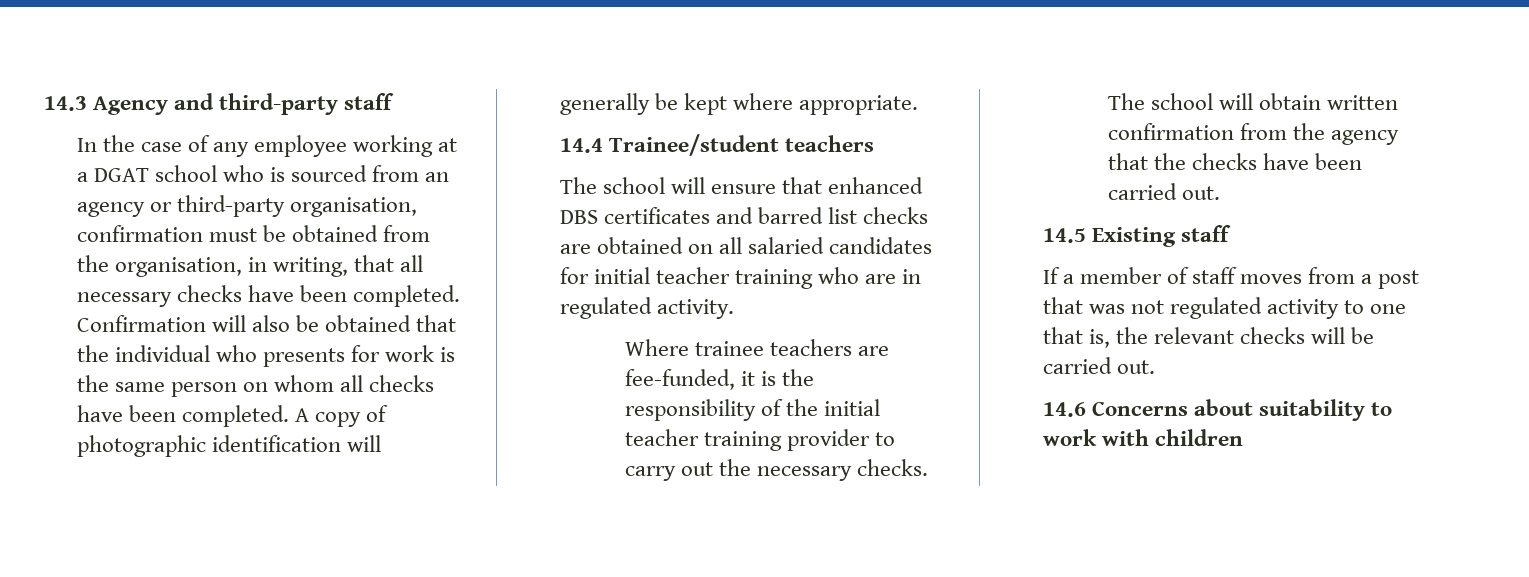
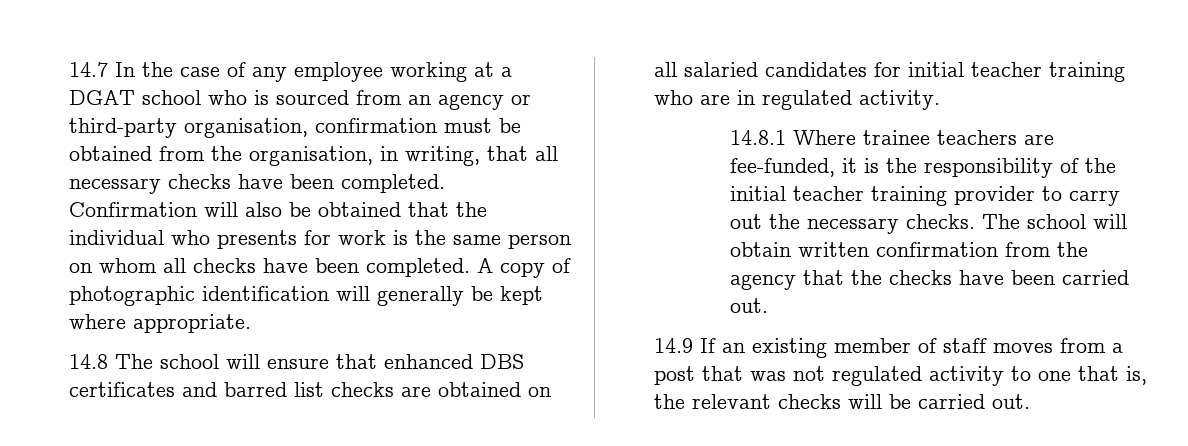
- 14.3 Agency and third-party staff
- In the case of any employee working at a DGAT school who is sourced from an agency or third-party organisation, confirmation must be obtained from the organisation, in writing, that all necessary checks have been completed.
+ 14.7 In the case of any employee working at a DGAT school who is sourced from an agency or third-party organisation, confirmation must be obtained from the organisation, in writing, that all necessary checks have been completed.
- 14.4 Trainee/student teachers
- The school will ensure that enhanced DBS certificates and barred list checks are obtained on all salaried candidates for initial teacher training who are in regulated activity.
+ 14.8 The school will ensure that enhanced DBS certificates and barred list checks are obtained on all salaried candidates for initial teacher training who are in regulated activity.
- Where trainee teachers are fee-funded, it is the responsibility of the initial teacher training provider to carry out the necessary checks.
+ 14.8.1 Where trainee teachers are fee-funded, it is the responsibility of the initial teacher training provider to carry out the necessary checks.
- 14.5 Existing staff
- If a member of staff moves from a post that was not regulated activity to one that is, the relevant checks will be carried out.
+ 14.9 If an existing member of staff moves from a post that was not regulated activity to one that is, the relevant checks will be carried out.
- 14.6 Concerns about suitability to work with children

